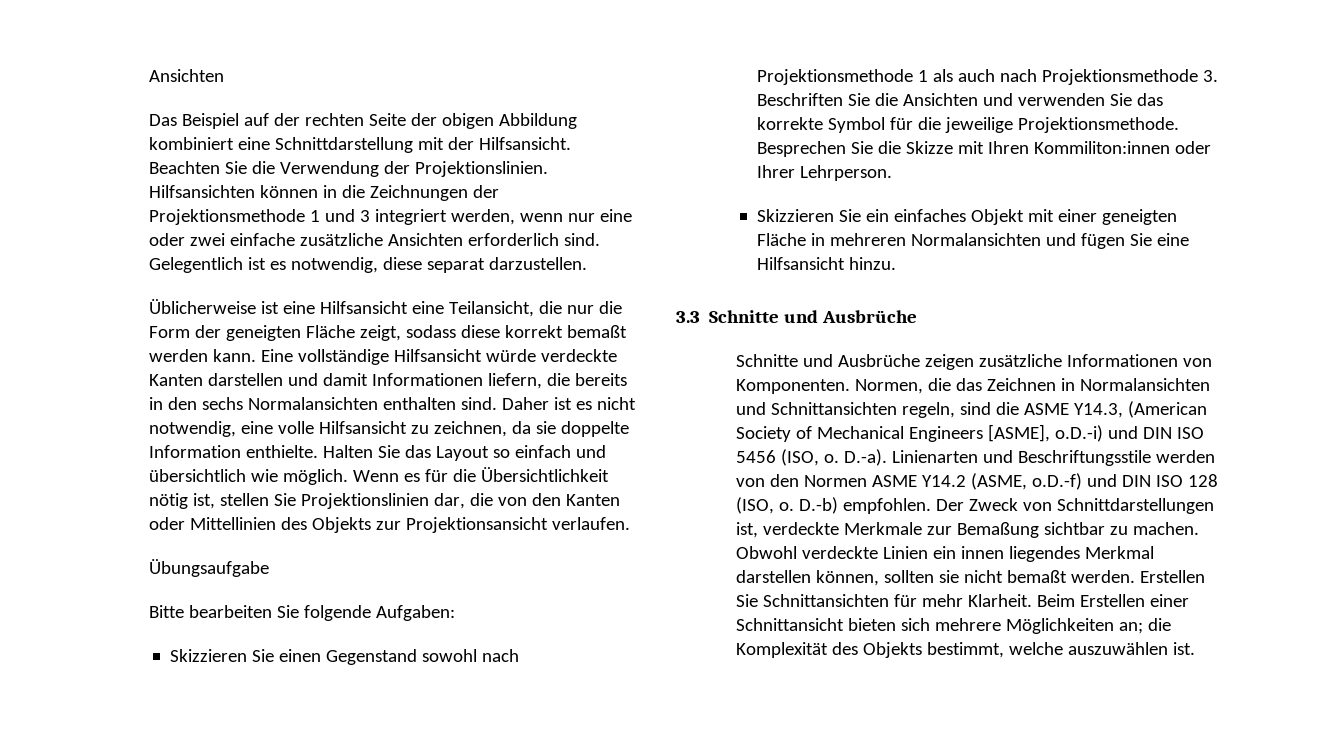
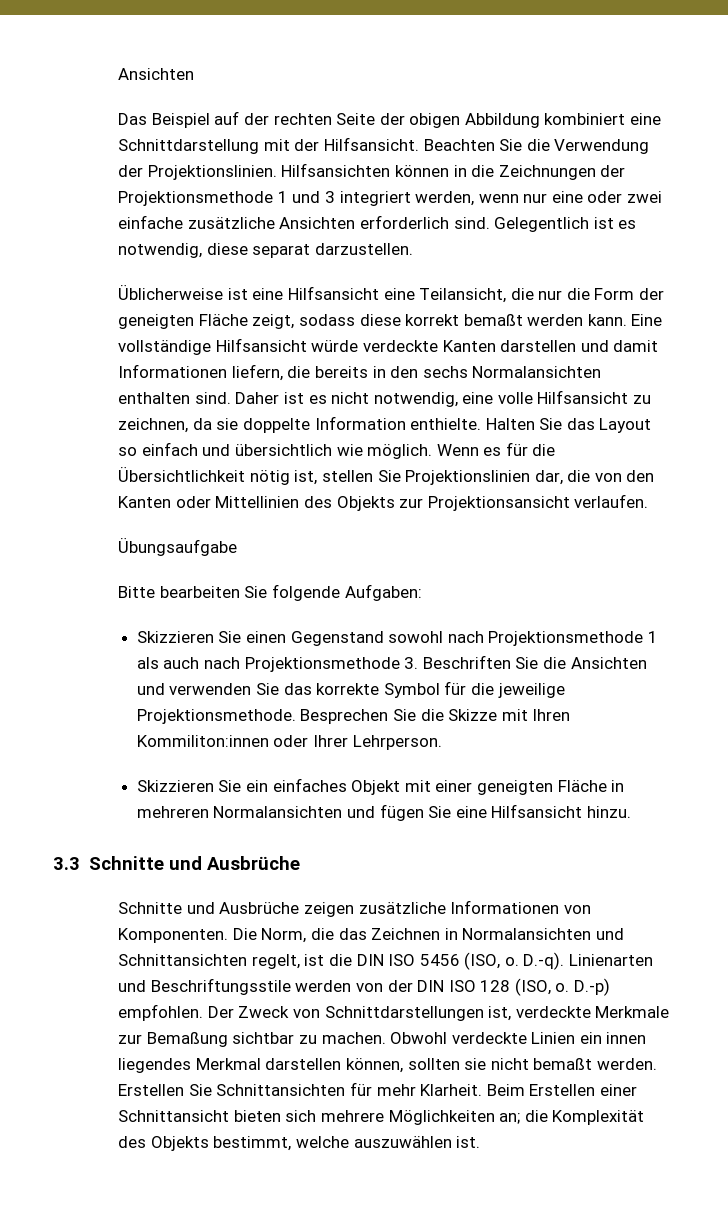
- Normen, die das Zeichnen in Normalansichten und Schnittansichten regeln, sind die ASME Y14.3, (American Society of Mechanical Engineers [ASME], o.D.-i) und DIN ISO 5456 (ISO, o.
+ Die Norm, die das Zeichnen in Normalansichten und Schnittansichten regelt, ist die DIN ISO 5456 (ISO, o.
- D.-a). Linienarten und Beschriftungsstile werden von den Normen ASME Y14.2 (ASME, o.D.-f) und DIN ISO 128 (ISO, o.
+ D.-q). Linienarten und Beschriftungsstile werden von der DIN ISO 128 (ISO, o.
- D.-b) empfohlen.
+ D.-p) empfohlen.

